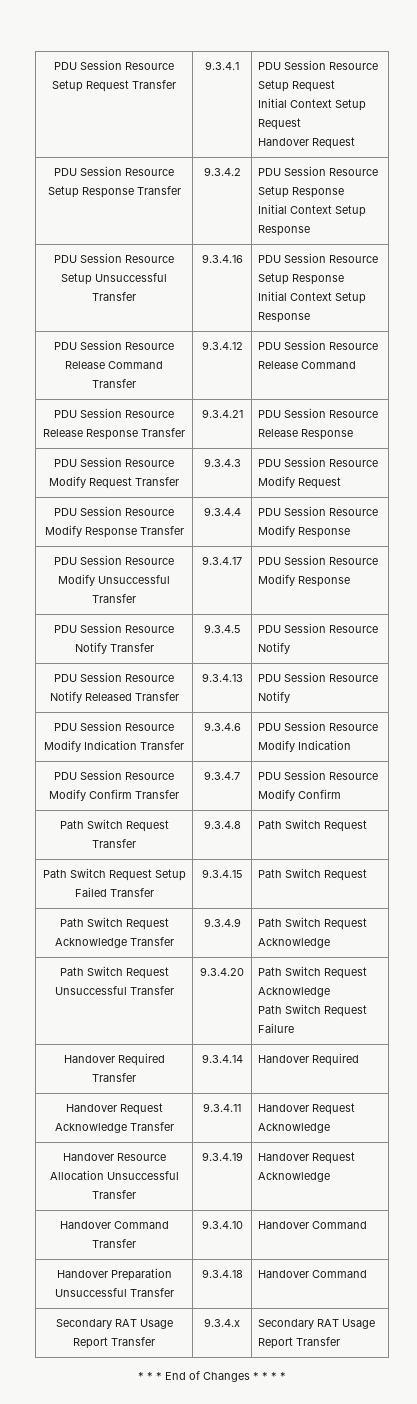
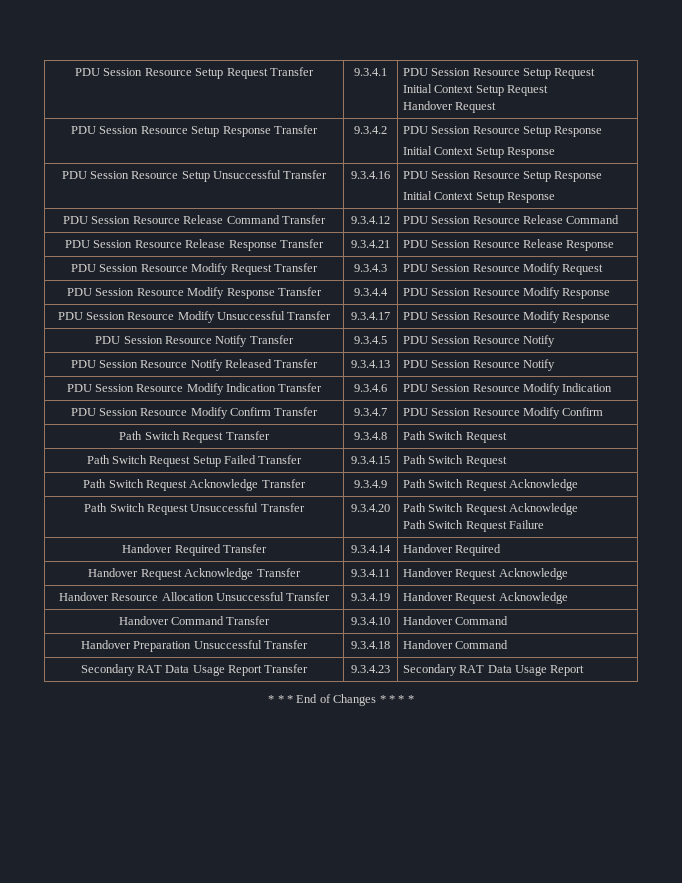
- Secondary RAT Usage Report Transfer | 9.3.4.x | Secondary RAT Usage Report Transfer
+ Secondary RAT Data Usage Report Transfer | 9.3.4.23 | Secondary RAT Data Usage Report

